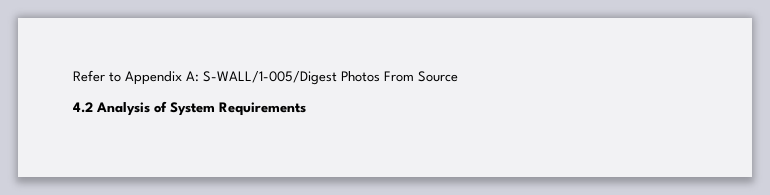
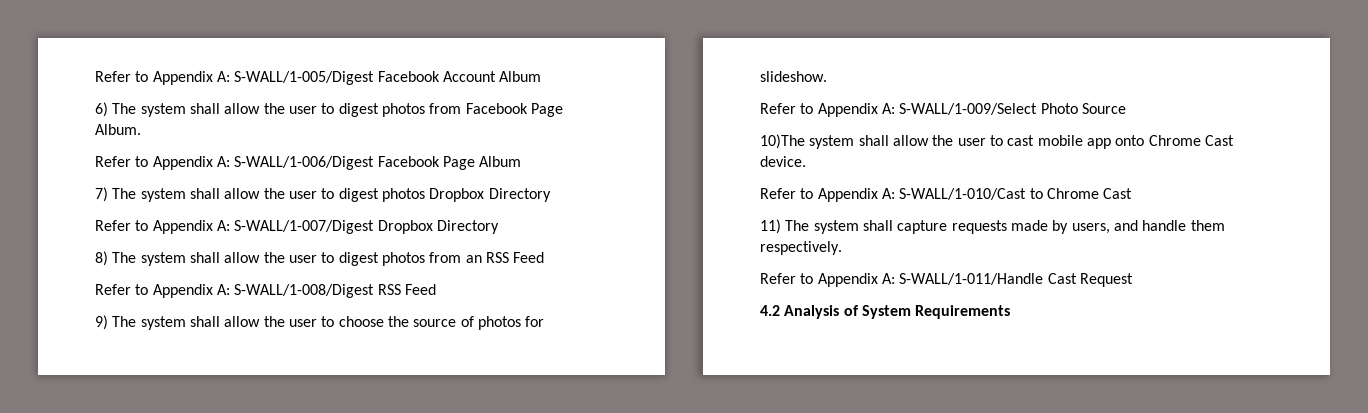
- Refer to Appendix A: S-WALL/1-005/Digest Photos From Source
+ Refer to Appendix A: S-WALL/1-005/Digest Facebook Account Album
+ 6) The system shall allow the user to digest photos from Facebook Page Album.
+ Refer to Appendix A: S-WALL/1-006/Digest Facebook Page Album
+ 7) The system shall allow the user to digest photos Dropbox Directory
+ Refer to Appendix A: S-WALL/1-007/Digest Dropbox Directory
+ 8) The system shall allow the user to digest photos from an RSS Feed
+ Refer to Appendix A: S-WALL/1-008/Digest RSS Feed
+ 9) The system shall allow the user to choose the source of photos for slideshow.
+ Refer to Appendix A: S-WALL/1-009/Select Photo Source
+ 10)The system shall allow the user to cast mobile app onto Chrome Cast device.
+ Refer to Appendix A: S-WALL/1-010/Cast to Chrome Cast
+ 11) The system shall capture requests made by users, and handle them respectively.
+ Refer to Appendix A: S-WALL/1-011/Handle Cast Request

